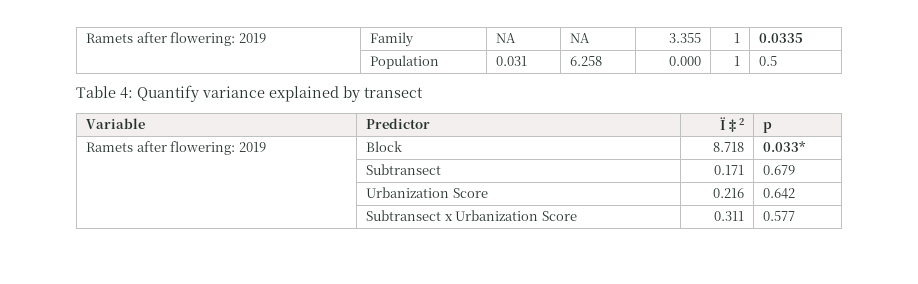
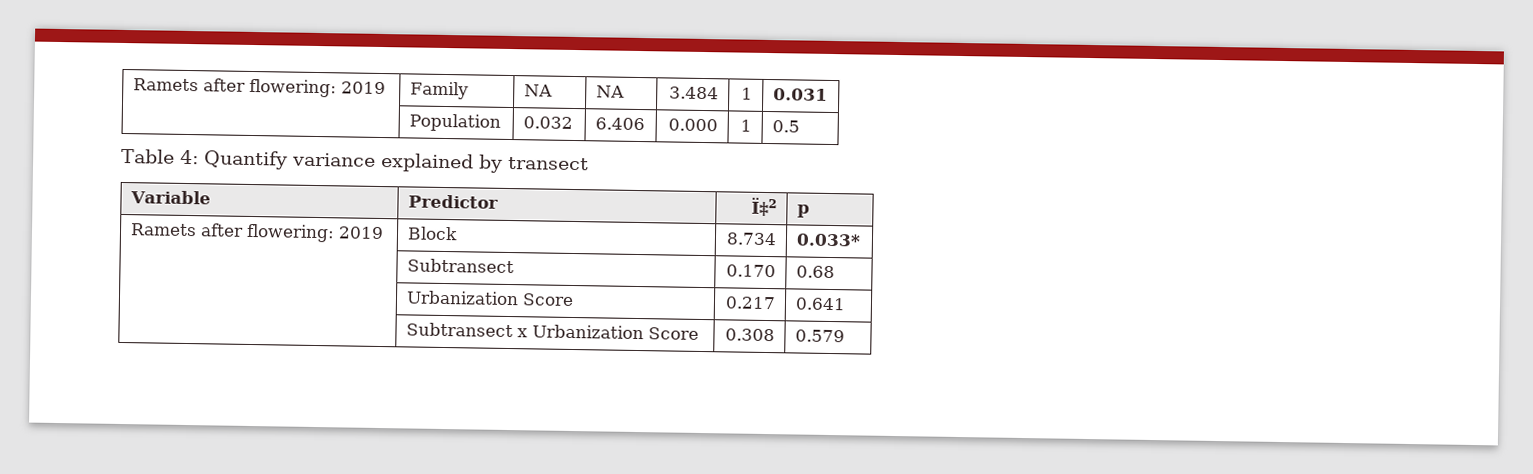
- Ramets after flowering: 2019 | Family | NA | NA | 3.355 | 1 | 0.0335
+ Ramets after flowering: 2019 | Family | NA | NA | 3.484 | 1 | 0.031
- | Population | 0.031 | 6.258 | 0.000 | 1 | 0.5
+ | Population | 0.032 | 6.406 | 0.000 | 1 | 0.5
- Ramets after flowering: 2019 | Block | 8.718 | 0.033*
+ Ramets after flowering: 2019 | Block | 8.734 | 0.033*
- | Subtransect | 0.171 | 0.679
- | Urbanization Score | 0.216 | 0.642
+ | Subtransect | 0.170 | 0.68
+ | Urbanization Score | 0.217 | 0.641
- | Subtransect x Urbanization Score | 0.311 | 0.577
+ | Subtransect x Urbanization Score | 0.308 | 0.579

